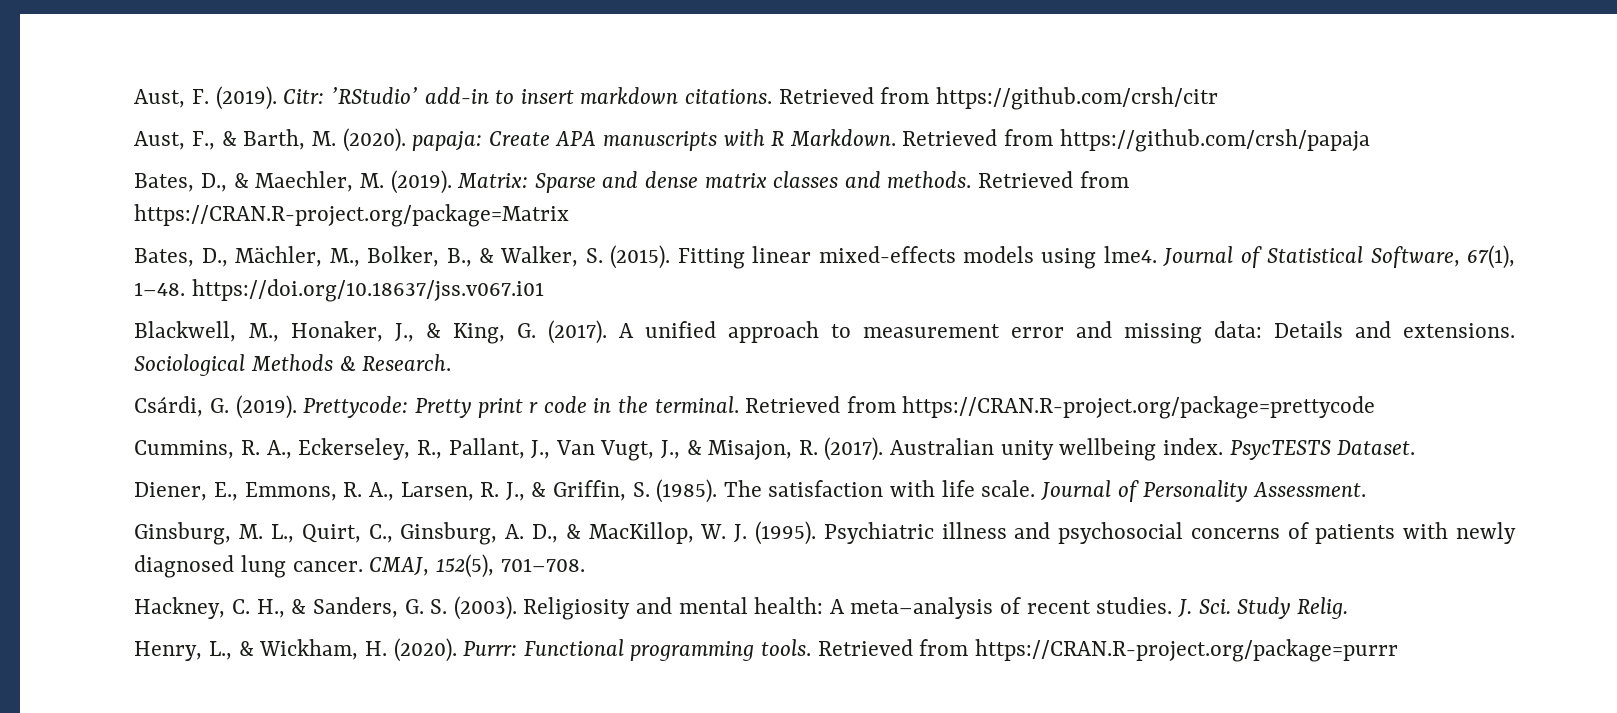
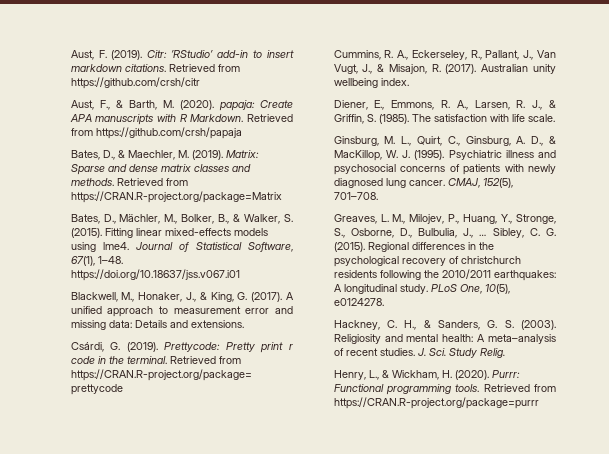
- Sociological Methods & Research.
- PsycTESTS Dataset.
- Journal of Personality Assessment.
+ Greaves, L. M., Milojev, P., Huang, Y., Stronge, S., Osborne, D., Bulbulia, J., … Sibley, C. G. (2015). Regional differences in the psychological recovery of christchurch residents following the 2010/2011 earthquakes: A longitudinal study. PLoS One, 10(5), e0124278.

